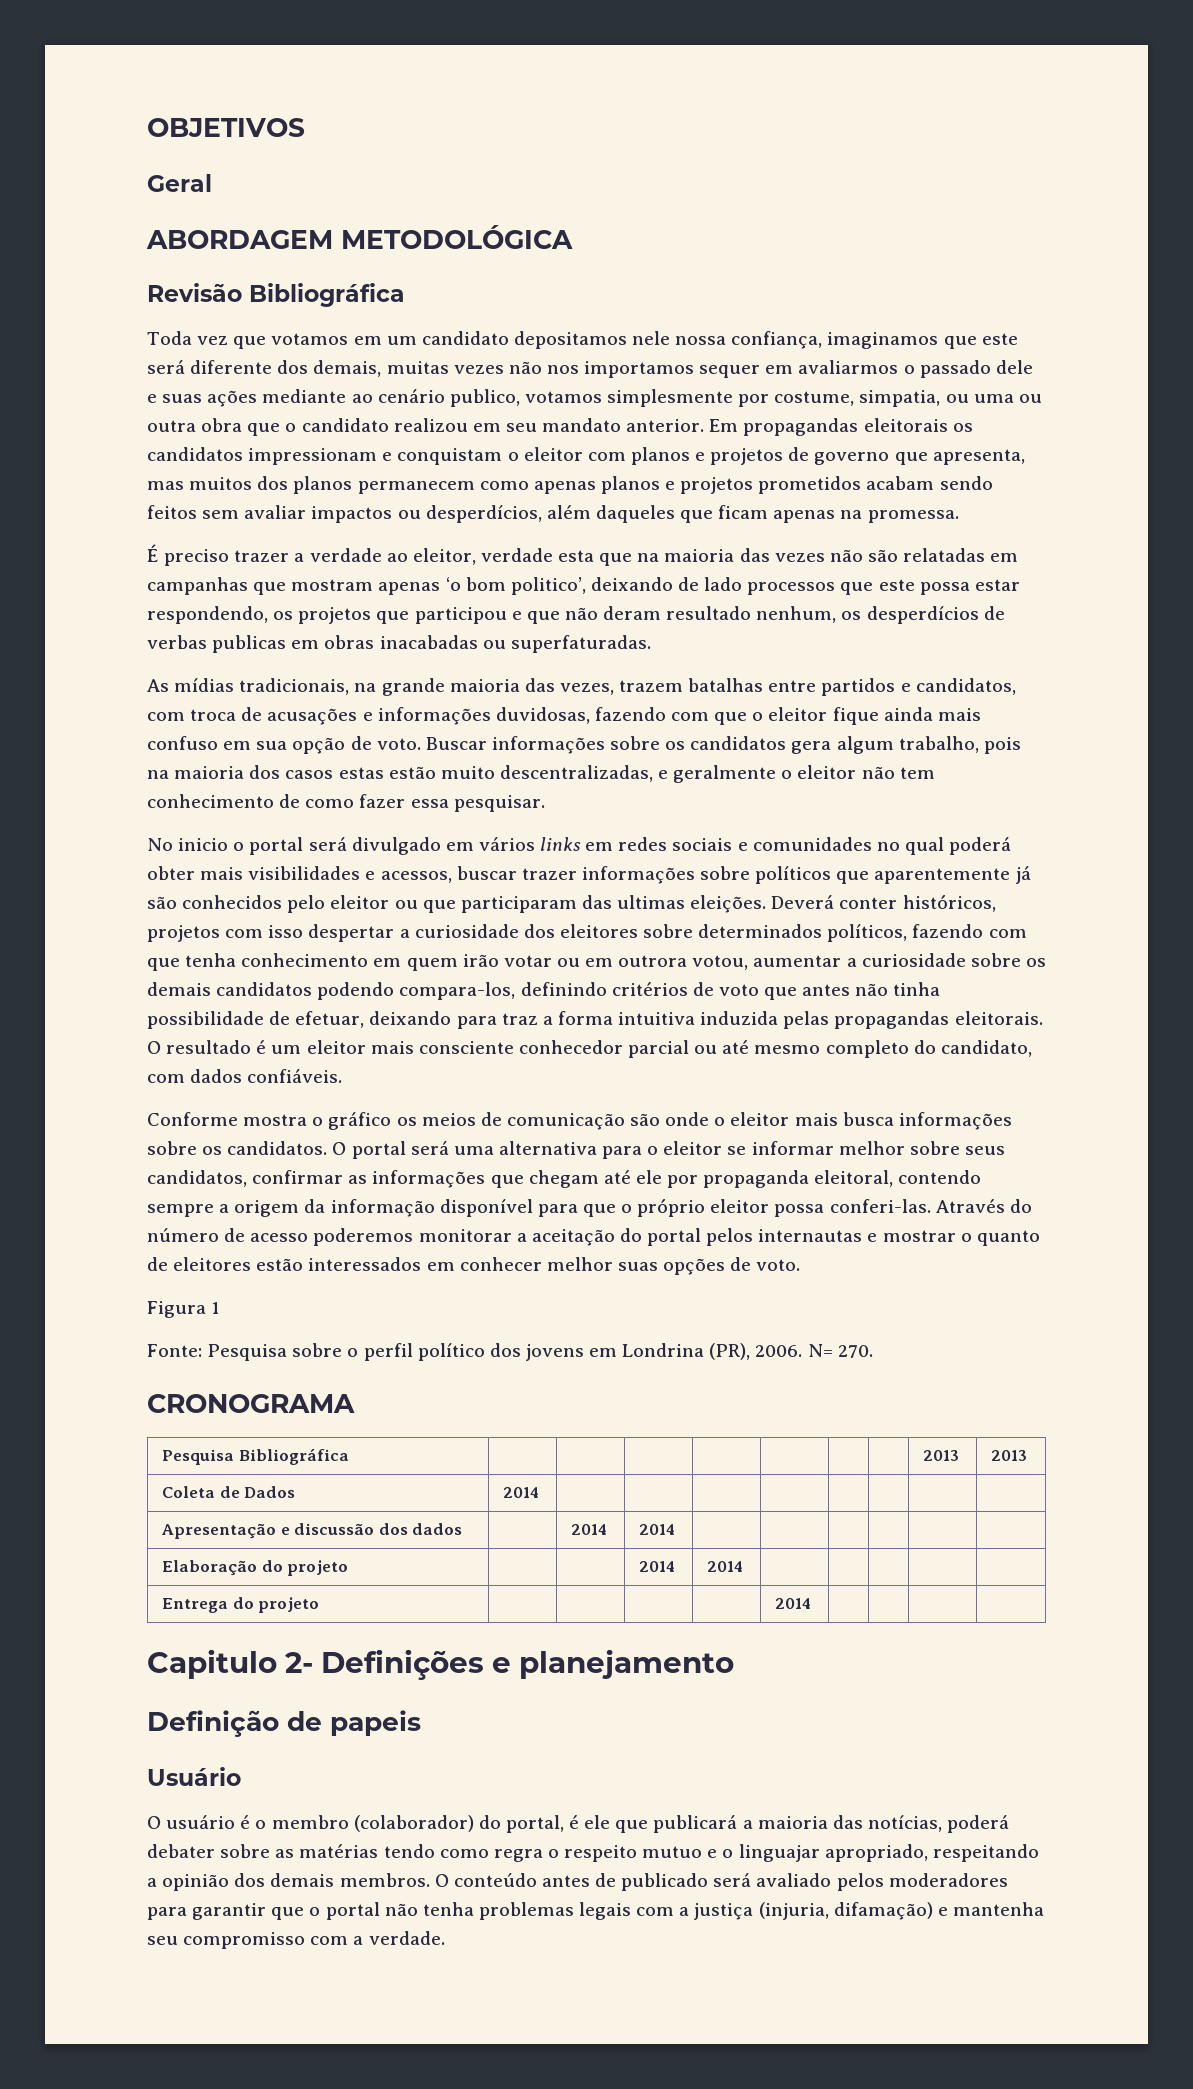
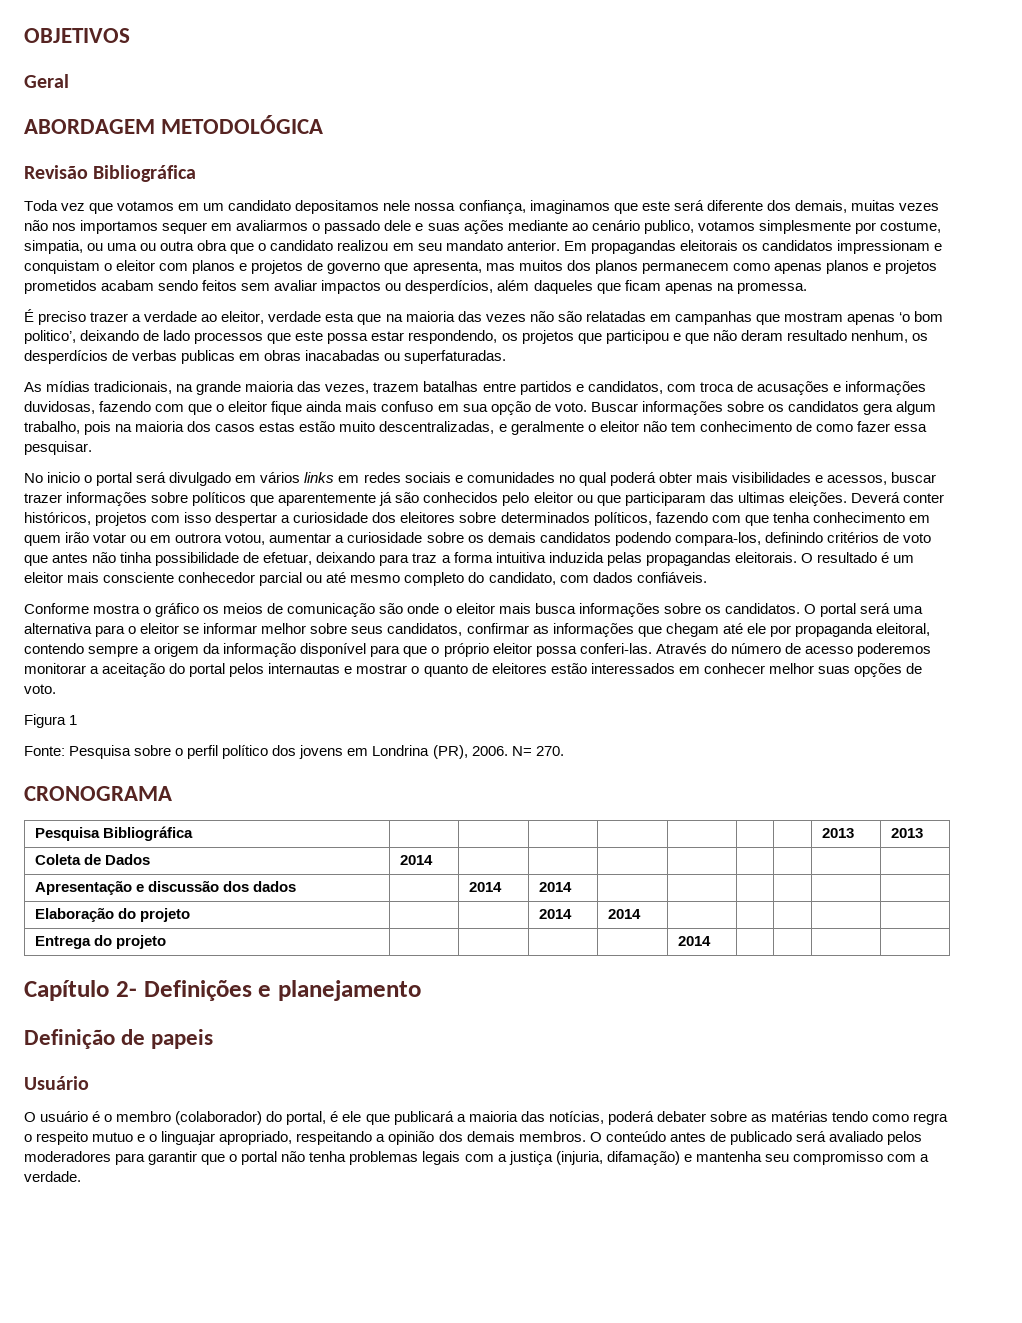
- Capitulo 2- Definições e planejamento
+ Capítulo 2- Definições e planejamento

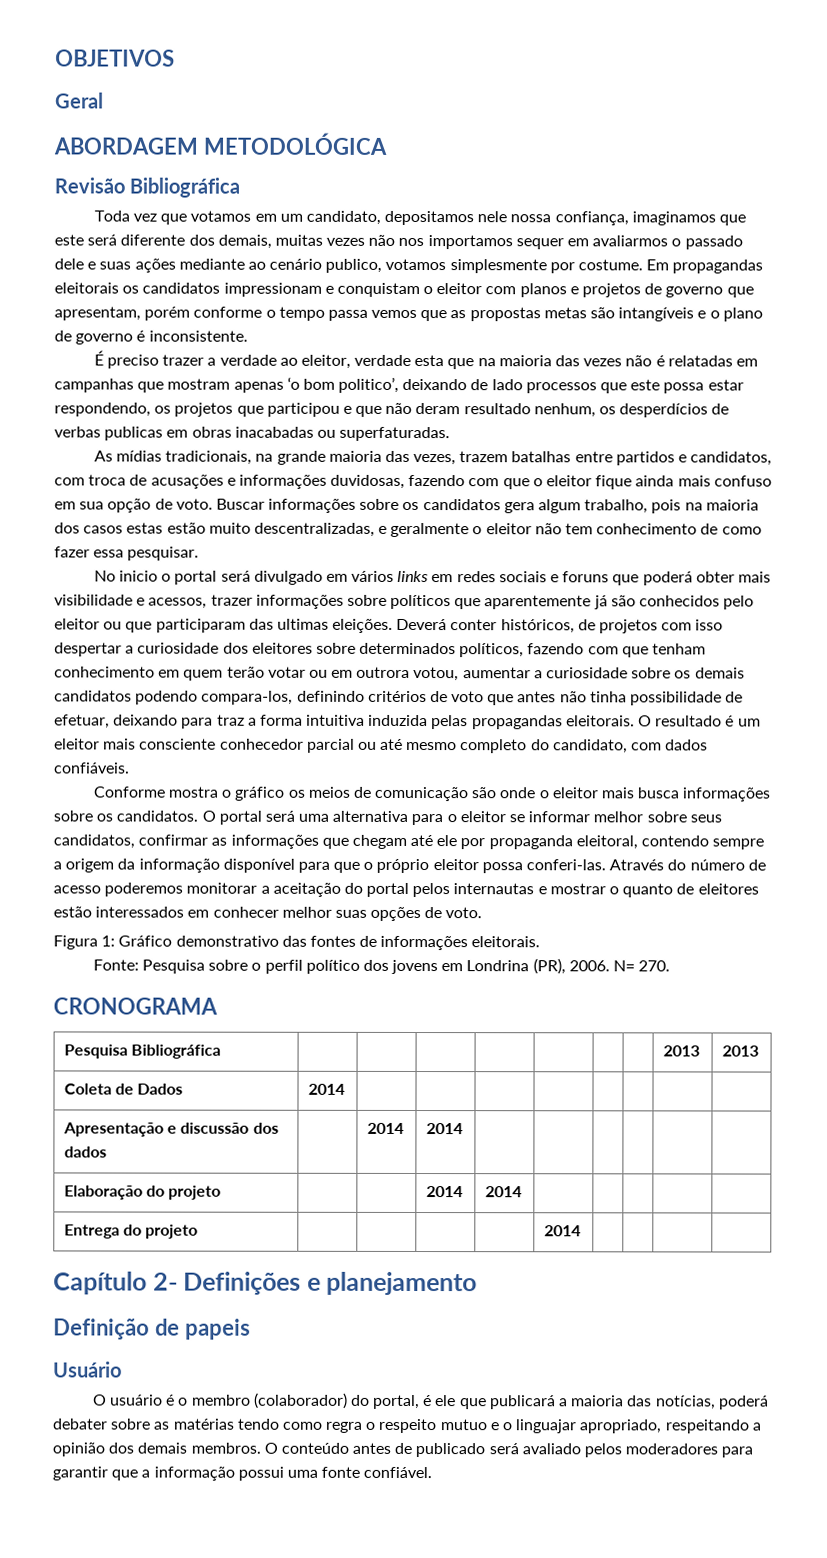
- Toda vez que votamos em um candidato depositamos nele nossa confiança, imaginamos que este será diferente dos demais, muitas vezes não nos importamos sequer em avaliarmos o passado dele e suas ações mediante ao cenário publico, votamos simplesmente por costume, simpatia, ou uma ou outra obra que o candidato realizou em seu mandato anterior.
+ Toda vez que votamos em um candidato, depositamos nele nossa confiança, imaginamos que este será diferente dos demais, muitas vezes não nos importamos sequer em avaliarmos o passado dele e suas ações mediante ao cenário publico, votamos simplesmente por costume.
- Em propagandas eleitorais os candidatos impressionam e conquistam o eleitor com planos e projetos de governo que apresenta, mas muitos dos planos permanecem como apenas planos e projetos prometidos acabam sendo feitos sem avaliar impactos ou desperdícios, além daqueles que ficam apenas na promessa.
+ Em propagandas eleitorais os candidatos impressionam e conquistam o eleitor com planos e projetos de governo que apresentam, porém conforme o tempo passa vemos que as propostas metas são intangíveis e o plano de governo é inconsistente.
- É preciso trazer a verdade ao eleitor, verdade esta que na maioria das vezes não são relatadas em campanhas que mostram apenas ‘o bom politico’, deixando de lado processos que este possa estar respondendo, os projetos que participou e que não deram resultado nenhum, os desperdícios de verbas publicas em obras inacabadas ou superfaturadas.
+ É preciso trazer a verdade ao eleitor, verdade esta que na maioria das vezes não é relatadas em campanhas que mostram apenas ‘o bom politico’, deixando de lado processos que este possa estar respondendo, os projetos que participou e que não deram resultado nenhum, os desperdícios de verbas publicas em obras inacabadas ou superfaturadas.
- No inicio o portal será divulgado em vários links em redes sociais e comunidades no qual poderá obter mais visibilidades e acessos, buscar trazer informações sobre políticos que aparentemente já são conhecidos pelo eleitor ou que participaram das ultimas eleições.
+ No inicio o portal será divulgado em vários links em redes sociais e foruns que poderá obter mais visibilidade e acessos, trazer informações sobre políticos que aparentemente já são conhecidos pelo eleitor ou que participaram das ultimas eleições.
- Deverá conter históricos, projetos com isso despertar a curiosidade dos eleitores sobre determinados políticos, fazendo com que tenha conhecimento em quem irão votar ou em outrora votou, aumentar a curiosidade sobre os demais candidatos podendo compara-los, definindo critérios de voto que antes não tinha possibilidade de efetuar, deixando para traz a forma intuitiva induzida pelas propagandas eleitorais.
+ Deverá conter históricos, de projetos com isso despertar a curiosidade dos eleitores sobre determinados políticos, fazendo com que tenham conhecimento em quem terão votar ou em outrora votou, aumentar a curiosidade sobre os demais candidatos podendo compara-los, definindo critérios de voto que antes não tinha possibilidade de efetuar, deixando para traz a forma intuitiva induzida pelas propagandas eleitorais.
- Figura 1
+ Figura 1: Gráfico demonstrativo das fontes de informações eleitorais.
- O conteúdo antes de publicado será avaliado pelos moderadores para garantir que o portal não tenha problemas legais com a justiça (injuria, difamação) e mantenha seu compromisso com a verdade.
+ O conteúdo antes de publicado será avaliado pelos moderadores para garantir que a informação possui uma fonte confiável.

